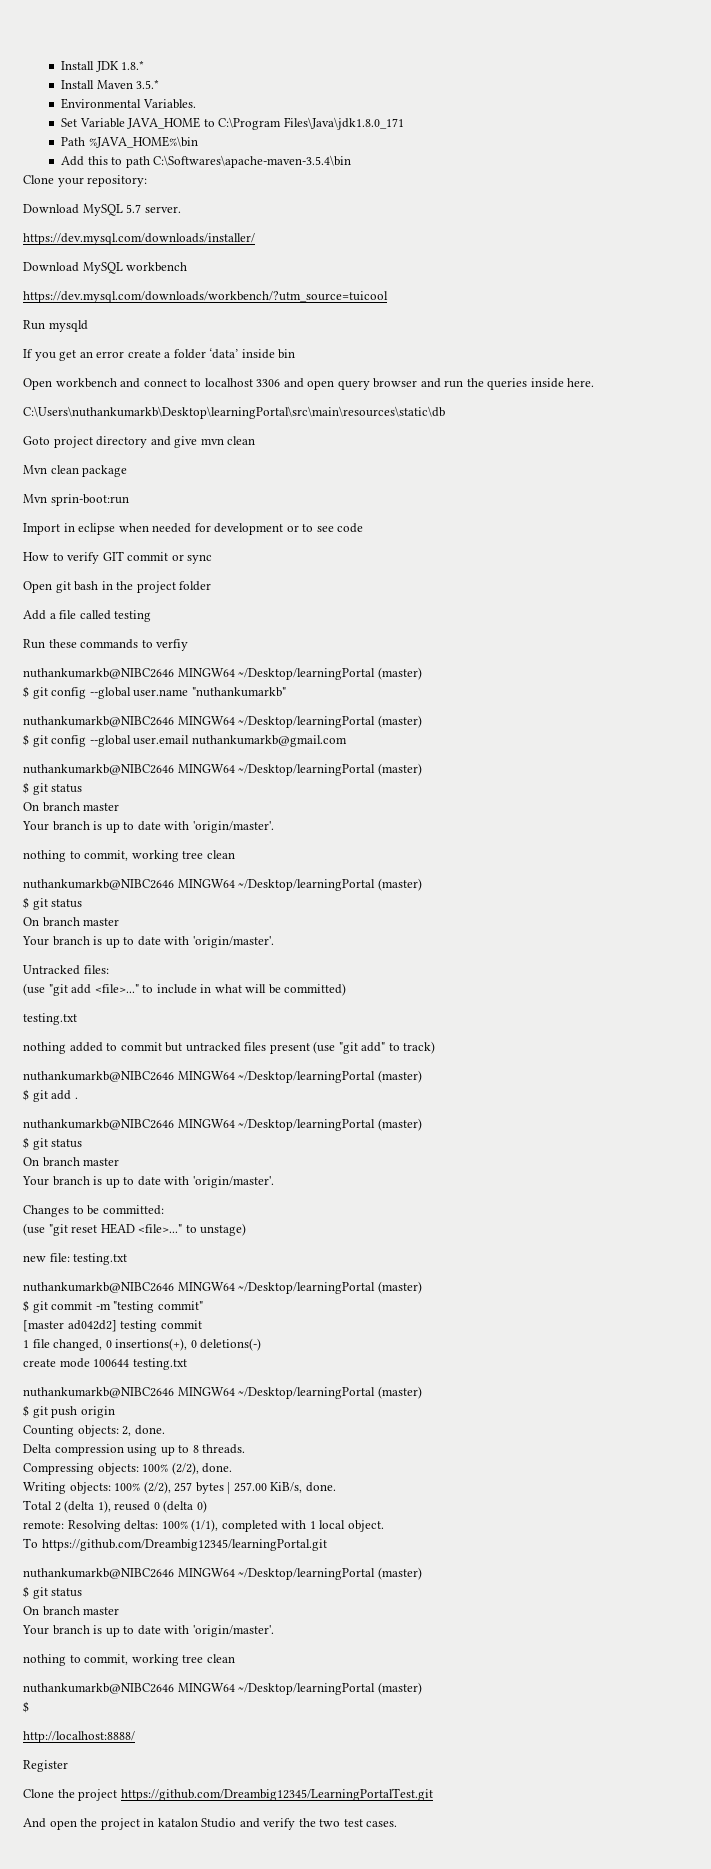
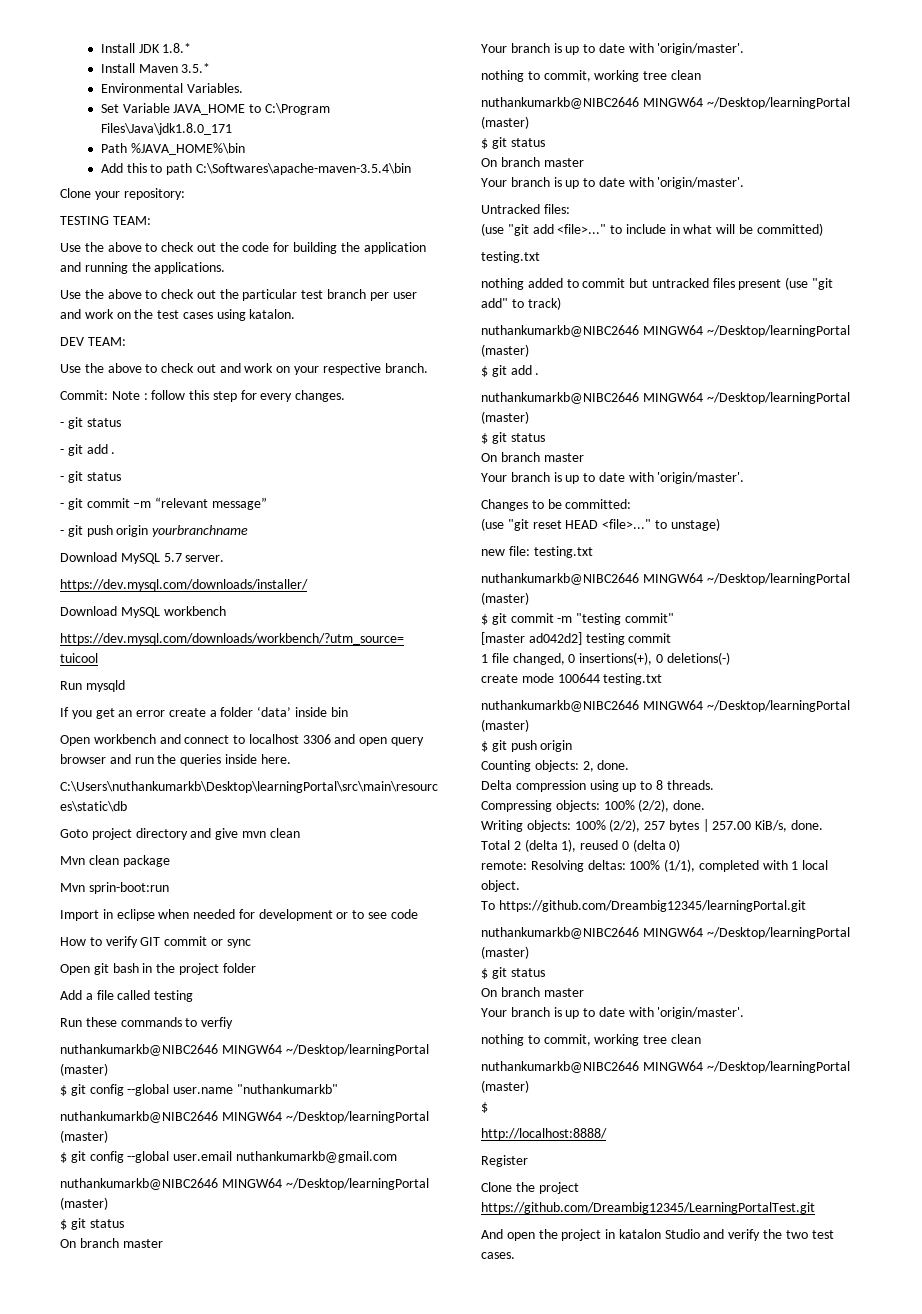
+ TESTING TEAM:
+ Use the above to check out the code for building the application and running the applications.
+ Use the above to check out the particular test branch per user and work on the test cases using katalon.
+ DEV TEAM:
+ Use the above to check out and work on your respective branch.
+ Commit: Note : follow this step for every changes.
+ - git status
+ - git add .
+ - git status
+ - git commit –m “relevant message”
+ - git push origin yourbranchname

